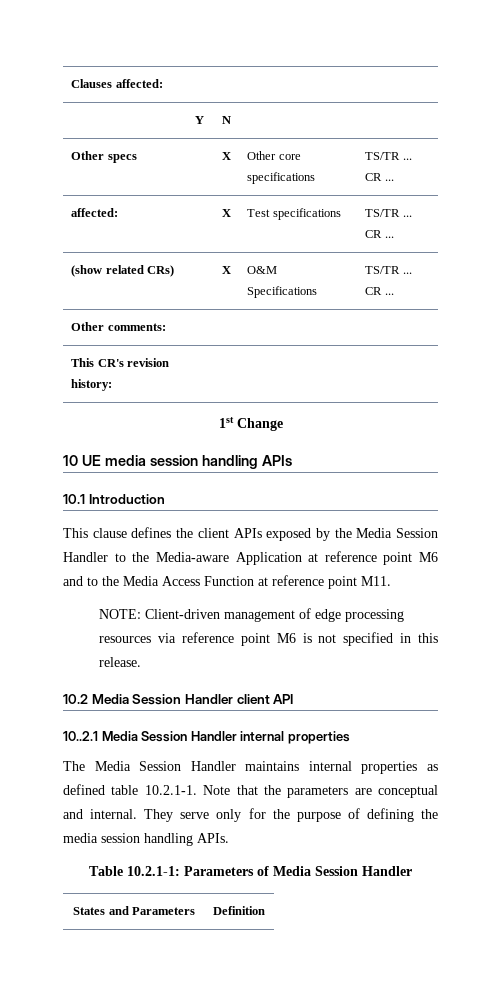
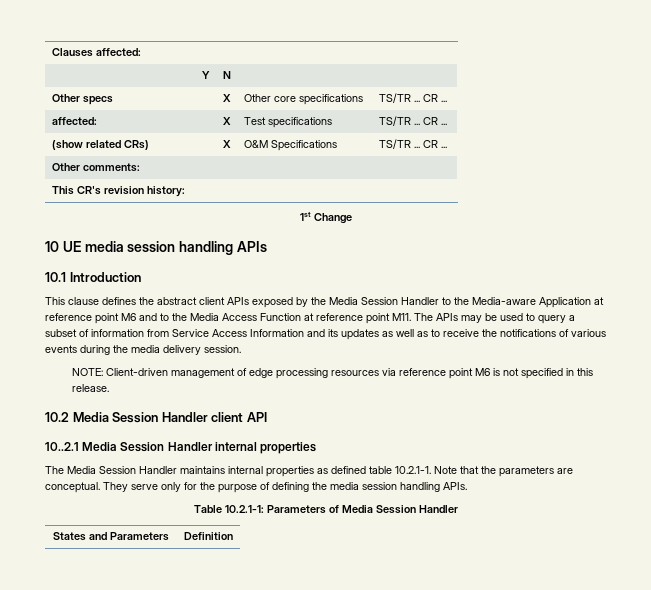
- This clause defines the client APIs exposed by the Media Session Handler to the Media-aware Application at reference point M6 and to the Media Access Function at reference point M11.
+ This clause defines the abstract client APIs exposed by the Media Session Handler to the Media-aware Application at reference point M6 and to the Media Access Function at reference point M11. The APIs may be used to query a subset of information from Service Access Information and its updates as well as to receive the notifications of various events during the media delivery session.
- The Media Session Handler maintains internal properties as defined table 10.2.1-1. Note that the parameters are conceptual and internal.
+ The Media Session Handler maintains internal properties as defined table 10.2.1-1. Note that the parameters are conceptual.

